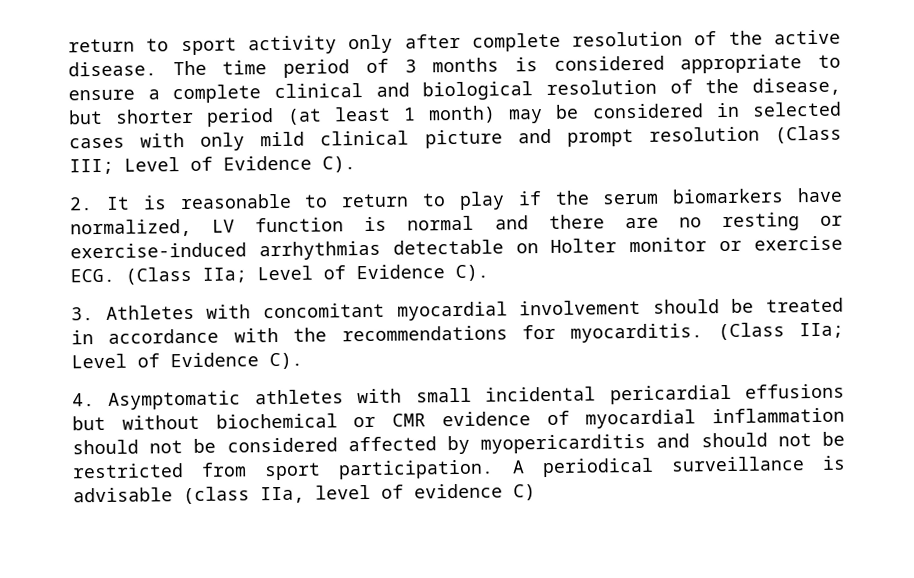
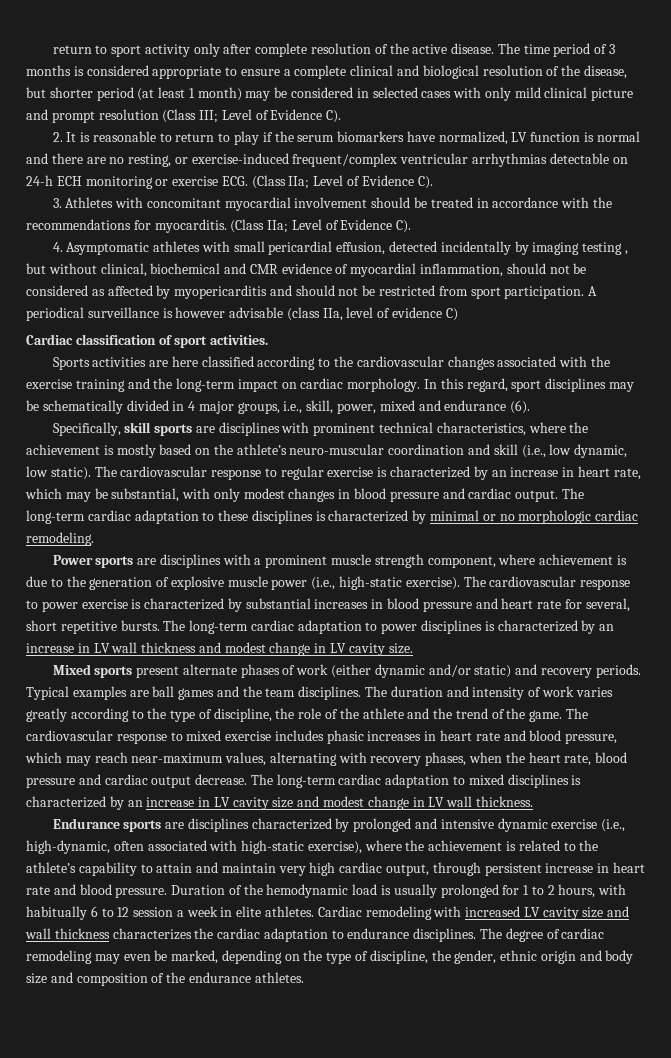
- 2. It is reasonable to return to play if the serum biomarkers have normalized, LV function is normal and there are no resting or exercise-induced arrhythmias detectable on Holter monitor or exercise ECG. (Class IIa; Level of Evidence C).
+ 2. It is reasonable to return to play if the serum biomarkers have normalized, LV function is normal and there are no resting, or exercise-induced frequent/complex ventricular arrhythmias detectable on 24-h ECH monitoring or exercise ECG. (Class IIa; Level of Evidence C).
- 4. Asymptomatic athletes with small incidental pericardial effusions but without biochemical or CMR evidence of myocardial inflammation should not be considered affected by myopericarditis and should not be restricted from sport participation.
+ 4. Asymptomatic athletes with small pericardial effusion, detected incidentally by imaging testing , but without clinical, biochemical and CMR evidence of myocardial inflammation, should not be considered as affected by myopericarditis and should not be restricted from sport participation.
- A periodical surveillance is advisable (class IIa, level of evidence C)
+ A periodical surveillance is however advisable (class IIa, level of evidence C)
+ Cardiac classification of sport activities.
+ Sports activities are here classified according to the cardiovascular changes associated with the exercise training and the long-term impact on cardiac morphology. In this regard, sport disciplines may be schematically divided in 4 major groups, i.e., skill, power, mixed and endurance (6).
+ Specifically, skill sports are disciplines with prominent technical characteristics, where the achievement is mostly based on the athlete’s neuro-muscular coordination and skill (i.e., low dynamic, low static). The cardiovascular response to regular exercise is characterized by an increase in heart rate, which may be substantial, with only modest changes in blood pressure and cardiac output. The long-term cardiac adaptation to these disciplines is characterized by minimal or no morphologic cardiac remodeling.
+ Power sports are disciplines with a prominent muscle strength component, where achievement is due to the generation of explosive muscle power (i.e., high-static exercise). The cardiovascular response to power exercise is characterized by substantial increases in blood pressure and heart rate for several, short repetitive bursts. The long-term cardiac adaptation to power disciplines is characterized by an increase in LV wall thickness and modest change in LV cavity size.
+ Mixed sports present alternate phases of work (either dynamic and/or static) and recovery periods. Typical examples are ball games and the team disciplines. The duration and intensity of work varies greatly according to the type of discipline, the role of the athlete and the trend of the game. The cardiovascular response to mixed exercise includes phasic increases in heart rate and blood pressure, which may reach near-maximum values, alternating with recovery phases, when the heart rate, blood pressure and cardiac output decrease. The long-term cardiac adaptation to mixed disciplines is characterized by an increase in LV cavity size and modest change in LV wall thickness.
+ Endurance sports are disciplines characterized by prolonged and intensive dynamic exercise (i.e., high-dynamic, often associated with high-static exercise), where the achievement is related to the athlete’s capability to attain and maintain very high cardiac output, through persistent increase in heart rate and blood pressure. Duration of the hemodynamic load is usually prolonged for 1 to 2 hours, with habitually 6 to 12 session a week in elite athletes. Cardiac remodeling with increased LV cavity size and wall thickness characterizes the cardiac adaptation to endurance disciplines. The degree of cardiac remodeling may even be marked, depending on the type of discipline, the gender, ethnic origin and body size and composition of the endurance athletes.

